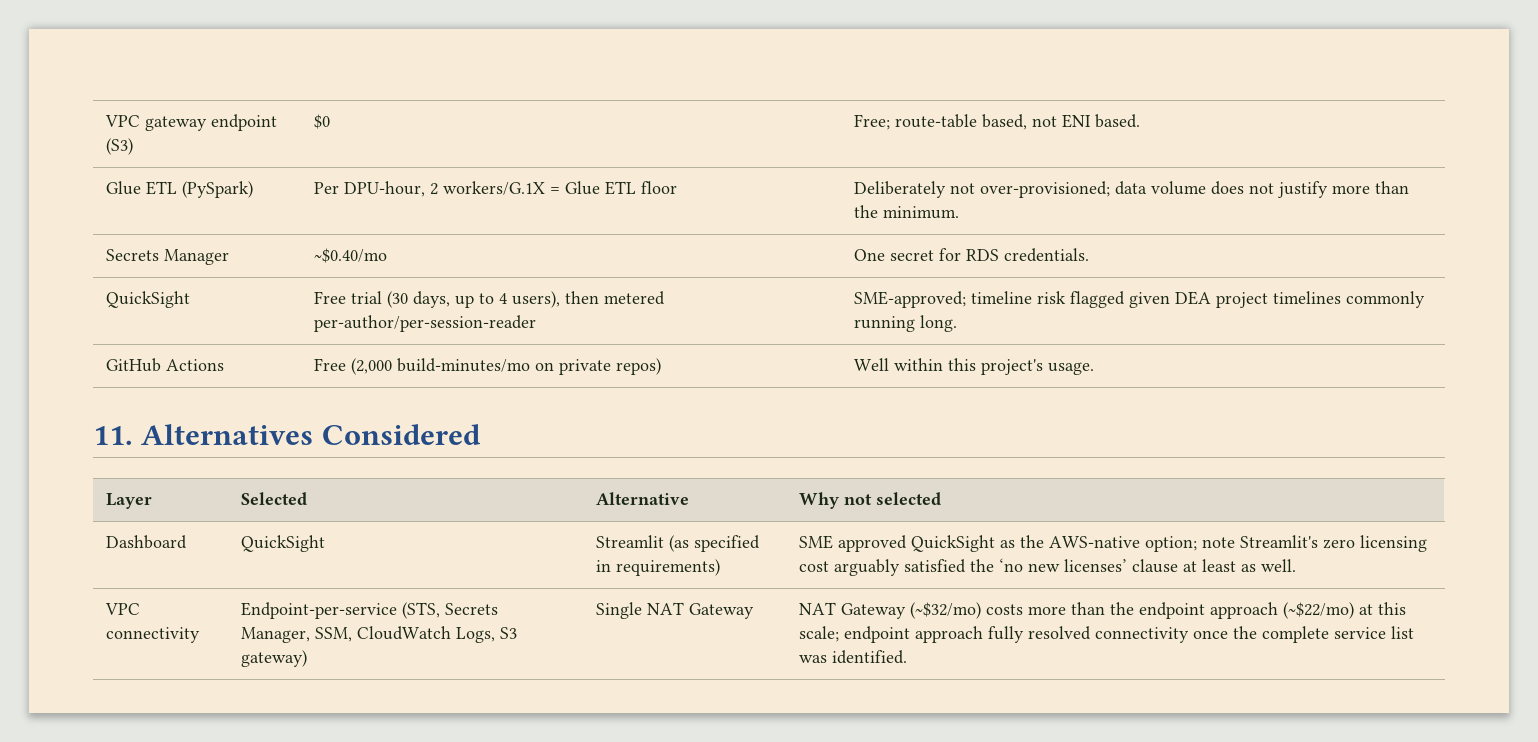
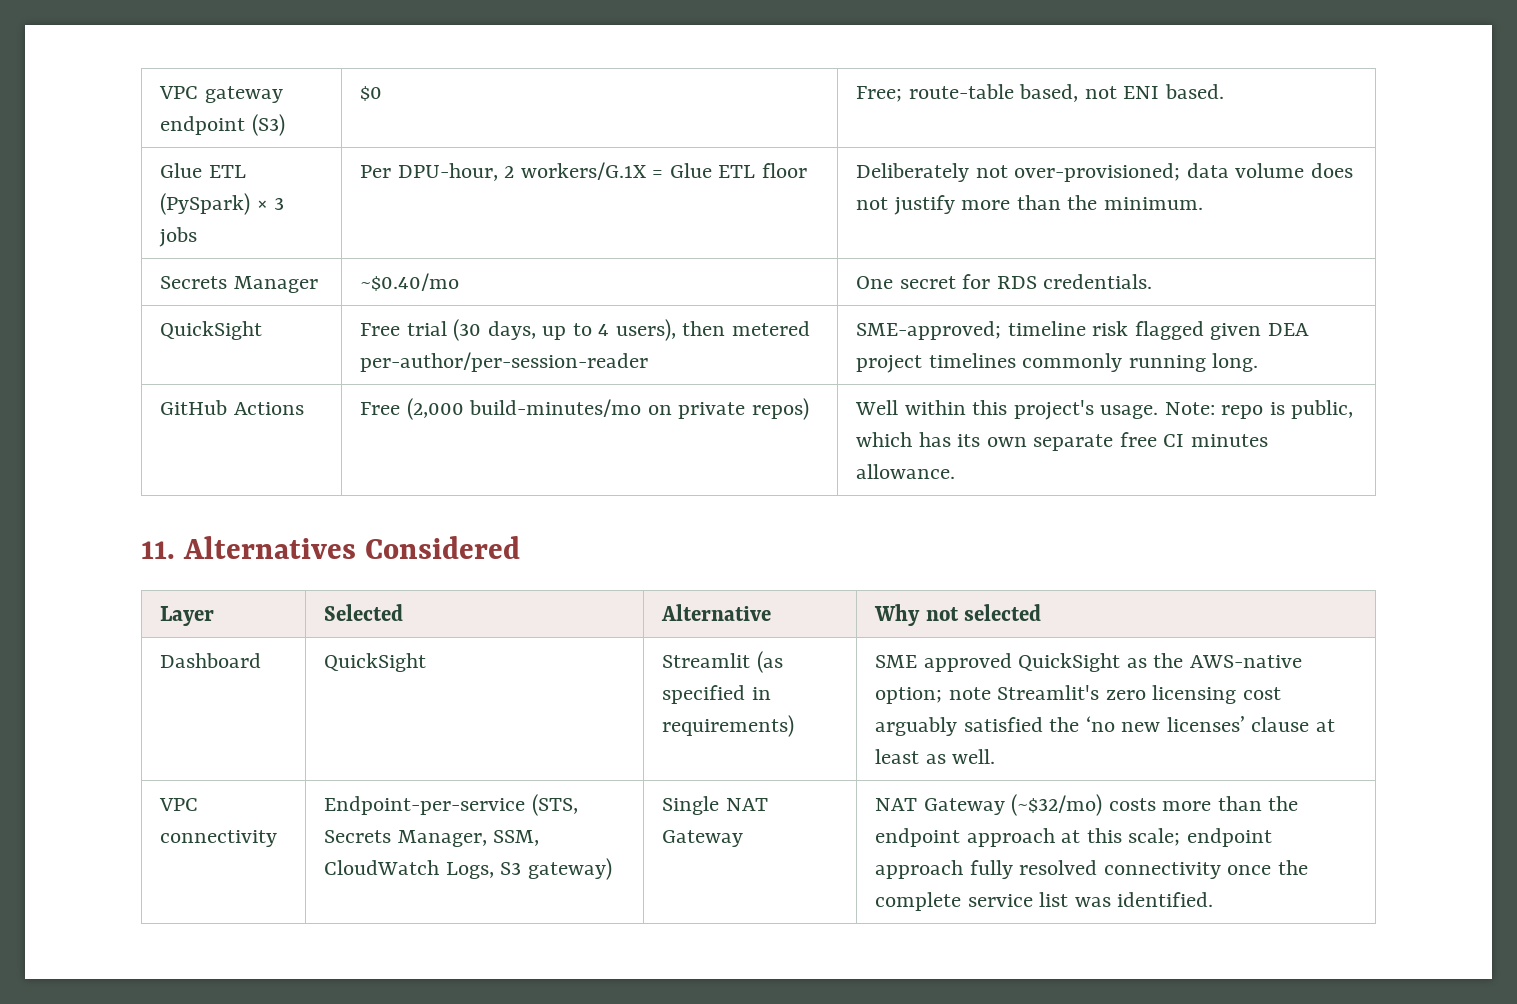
- Glue ETL (PySpark) | Per DPU-hour, 2 workers/G.1X = Glue ETL floor | Deliberately not over-provisioned; data volume does not justify more than the minimum.
+ Glue ETL (PySpark) × 3 jobs | Per DPU-hour, 2 workers/G.1X = Glue ETL floor | Deliberately not over-provisioned; data volume does not justify more than the minimum.
- GitHub Actions | Free (2,000 build-minutes/mo on private repos) | Well within this project's usage.
+ GitHub Actions | Free (2,000 build-minutes/mo on private repos) | Well within this project's usage. Note: repo is public, which has its own separate free CI minutes allowance.
- VPC connectivity | Endpoint-per-service (STS, Secrets Manager, SSM, CloudWatch Logs, S3 gateway) | Single NAT Gateway | NAT Gateway (~$32/mo) costs more than the endpoint approach (~$22/mo) at this scale; endpoint approach fully resolved connectivity once the complete service list was identified.
+ VPC connectivity | Endpoint-per-service (STS, Secrets Manager, SSM, CloudWatch Logs, S3 gateway) | Single NAT Gateway | NAT Gateway (~$32/mo) costs more than the endpoint approach at this scale; endpoint approach fully resolved connectivity once the complete service list was identified.

